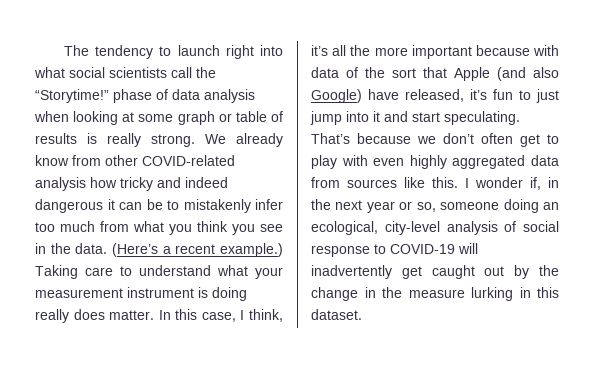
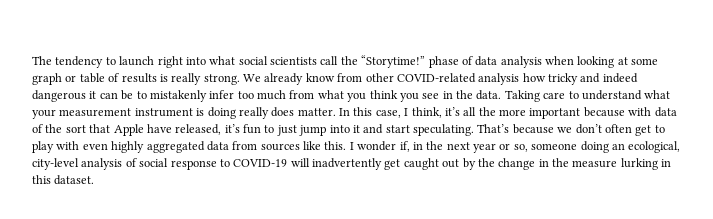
- (Here’s a recent example.)
- In this case, I think, it’s all the more important because with data of the sort that Apple (and also Google) have released, it’s fun to just jump into it and start speculating.
+ In this case, I think, it’s all the more important because with data of the sort that Apple have released, it’s fun to just jump into it and start speculating.

